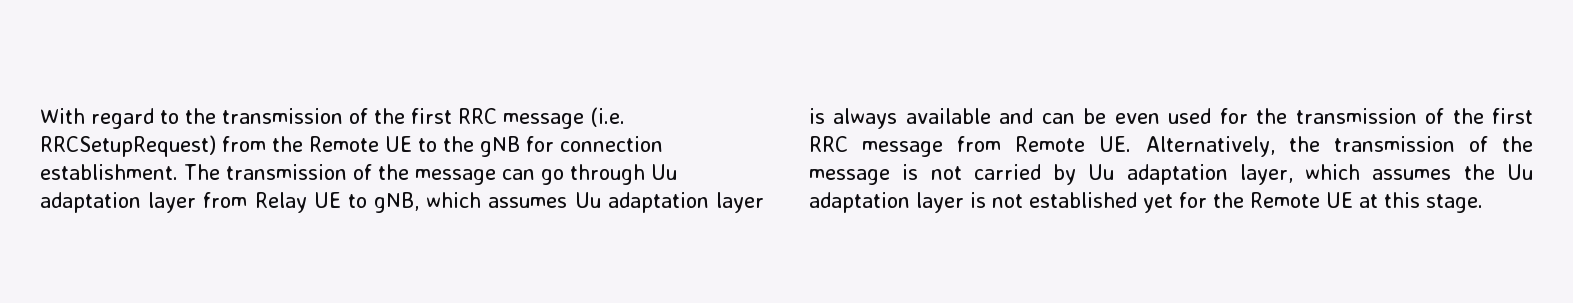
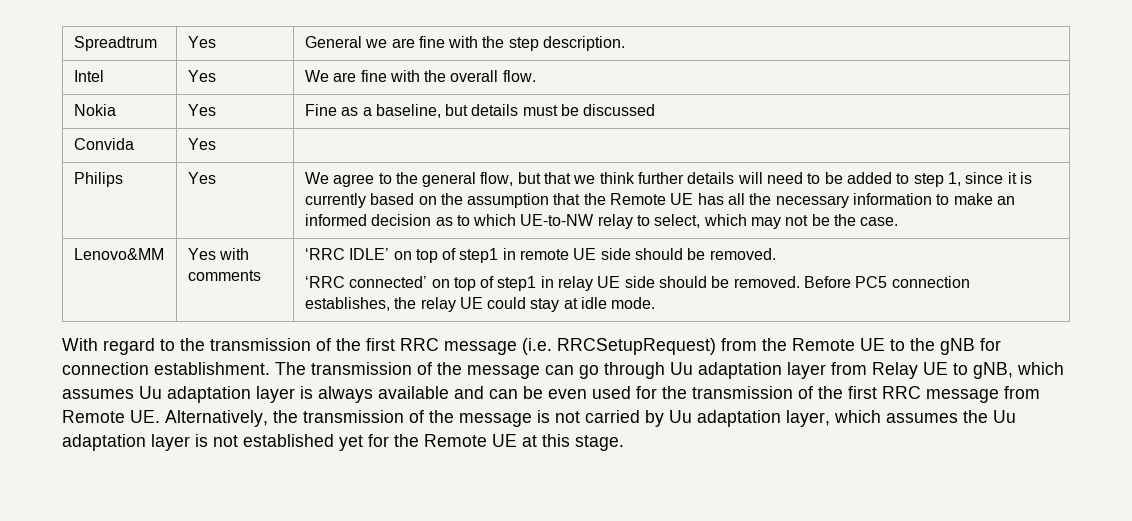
+ Spreadtrum | Yes | General we are fine with the step description.
+ Intel | Yes | We are fine with the overall flow.
+ Nokia | Yes | Fine as a baseline, but details must be discussed
+ Convida | Yes |
+ Philips | Yes | We agree to the general flow, but that we think further details will need to be added to step 1, since it is currently based on the assumption that the Remote UE has all the necessary information to make an informed decision as to which UE-to-NW relay to select, which may not be the case.
+ Lenovo&MM | Yes with comments | ‘RRC IDLE’ on top of step1 in remote UE side should be removed.
+ ‘RRC connected’ on top of step1 in relay UE side should be removed. Before PC5 connection establishes, the relay UE could stay at idle mode.

